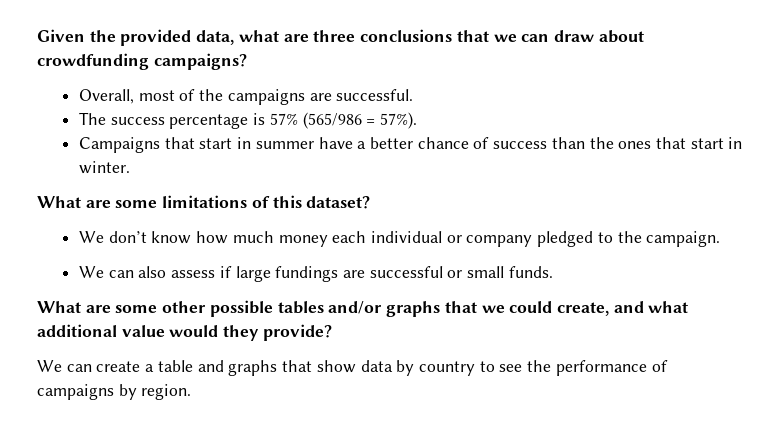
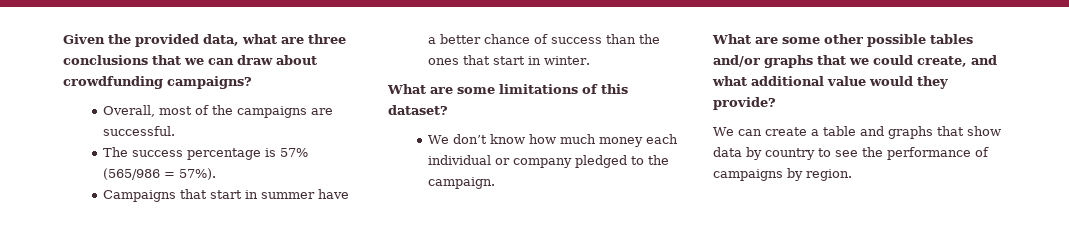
- We can also assess if large fundings are successful or small funds.

